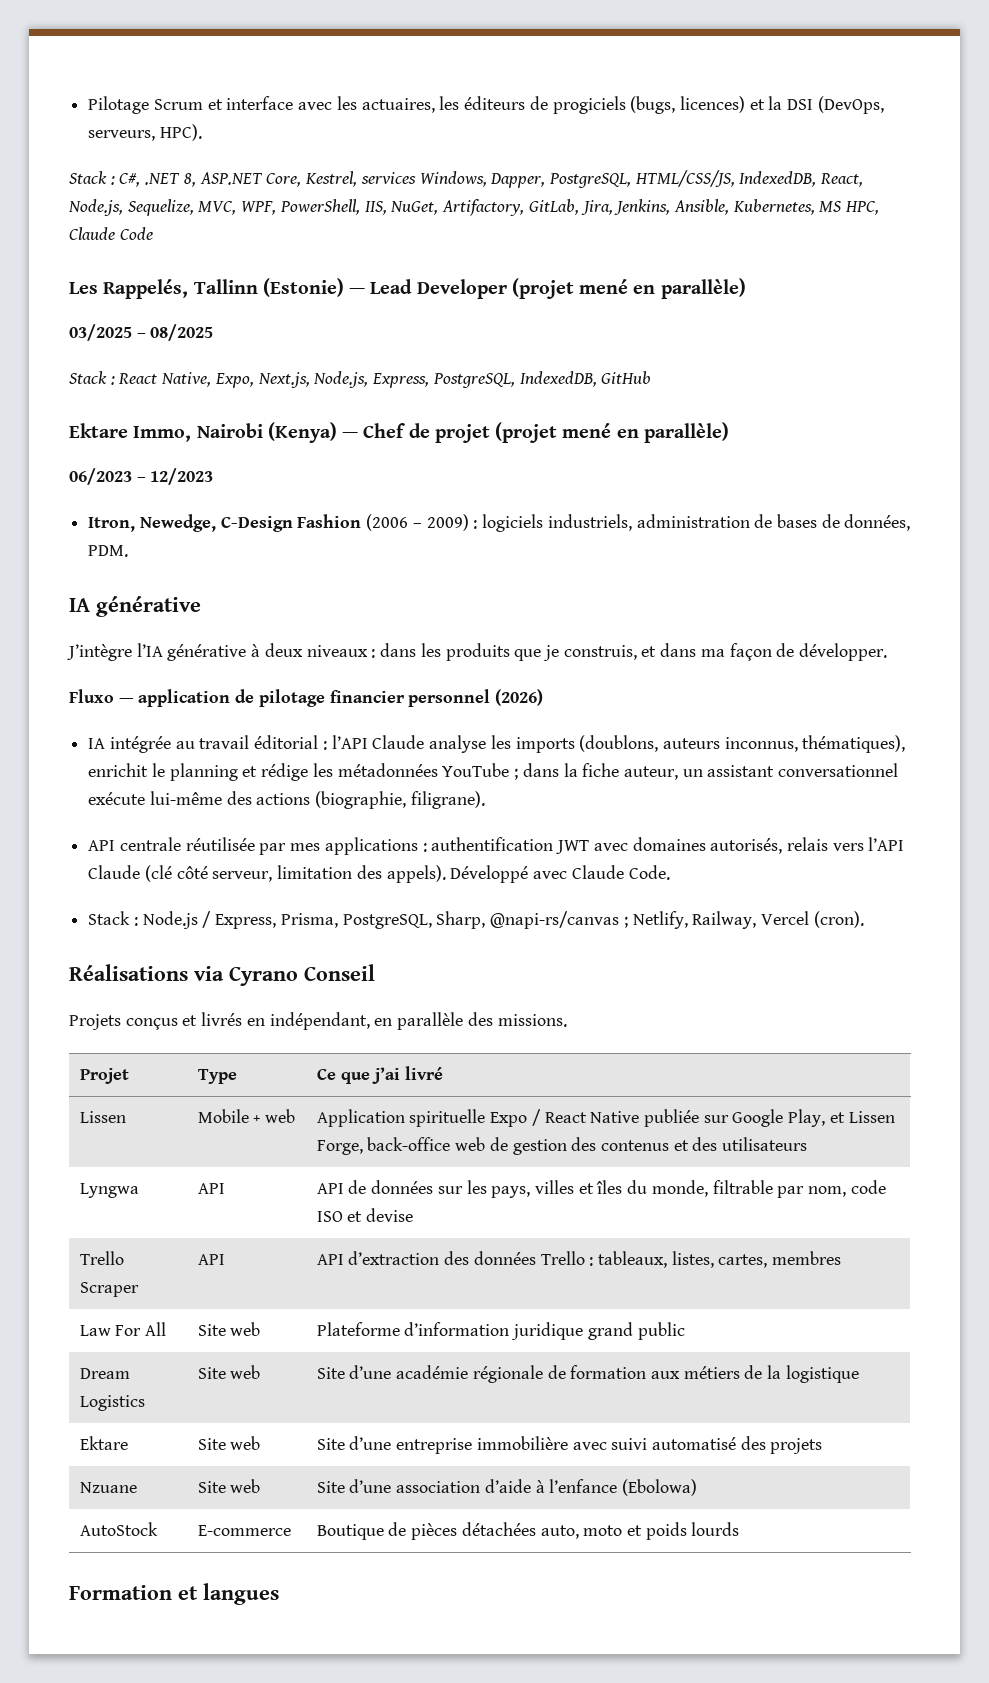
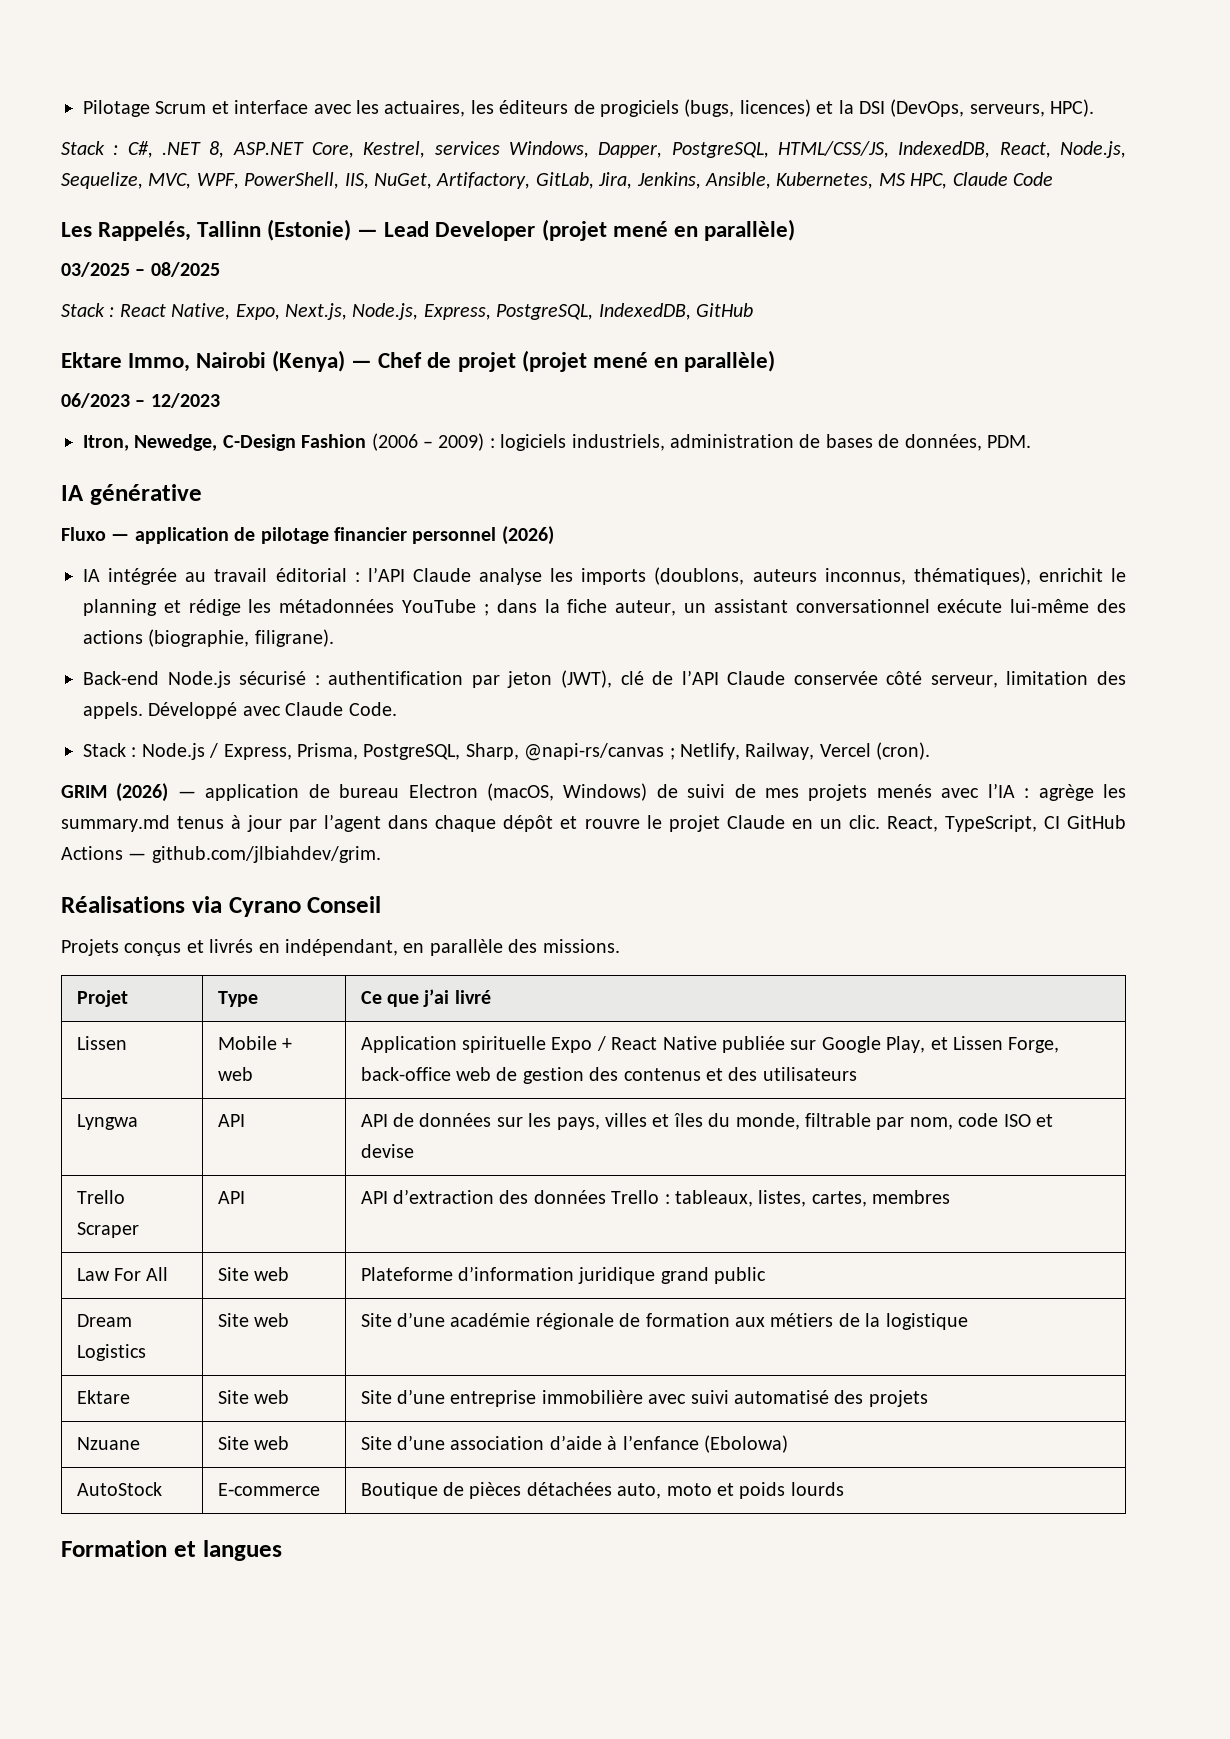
- J’intègre l’IA générative à deux niveaux : dans les produits que je construis, et dans ma façon de développer.
- API centrale réutilisée par mes applications : authentification JWT avec domaines autorisés, relais vers l’API Claude (clé côté serveur, limitation des appels).
+ Back-end Node.js sécurisé : authentification par jeton (JWT), clé de l’API Claude conservée côté serveur, limitation des appels.
+ GRIM (2026) — application de bureau Electron (macOS, Windows) de suivi de mes projets menés avec l’IA : agrège les summary.md tenus à jour par l’agent dans chaque dépôt et rouvre le projet Claude en un clic. React, TypeScript, CI GitHub Actions — github.com/jlbiahdev/grim.

